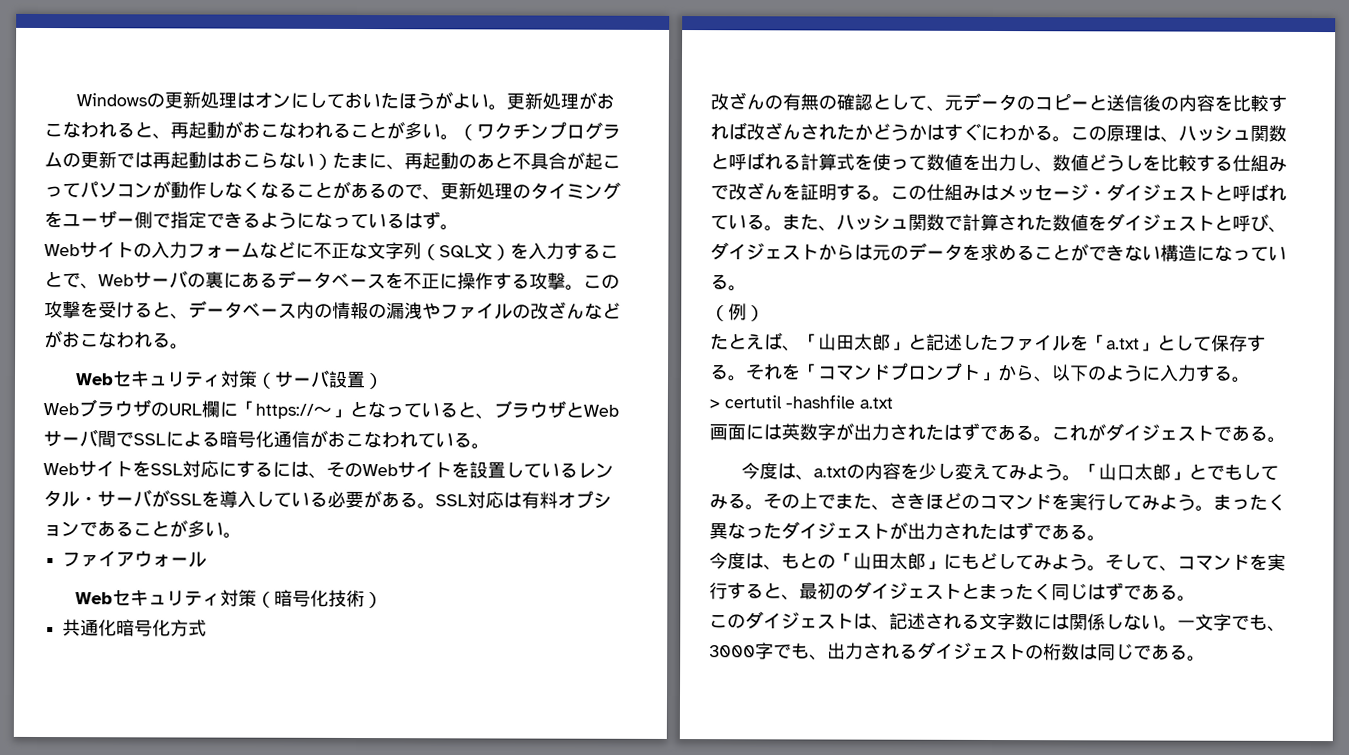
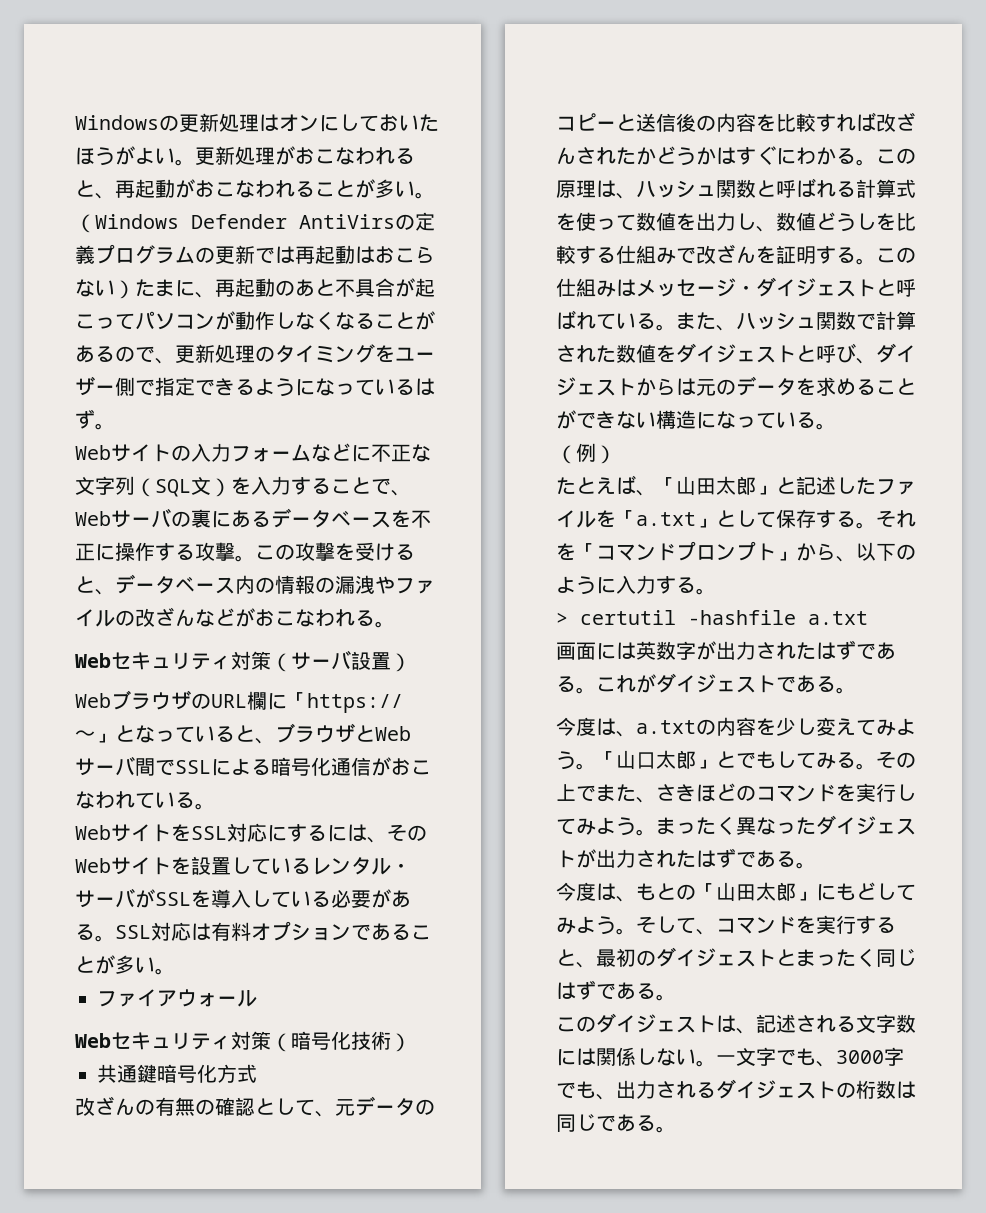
- （ワクチンプログラムの更新では再起動はおこらない）たまに、再起動のあと不具合が起こってパソコンが動作しなくなることがあるので、更新処理のタイミングをユーザー側で指定できるようになっているはず。
+ （Windows Defender AntiVirsの定義プログラムの更新では再起動はおこらない）たまに、再起動のあと不具合が起こってパソコンが動作しなくなることがあるので、更新処理のタイミングをユーザー側で指定できるようになっているはず。
- 共通化暗号化方式
+ 共通鍵暗号化方式

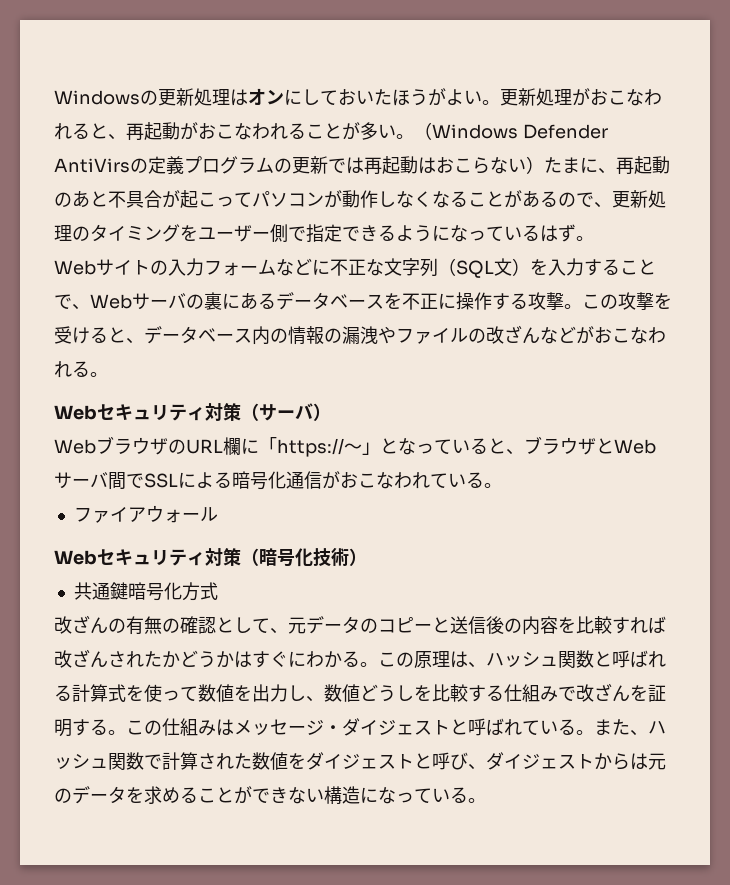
- Webセキュリティ対策（サーバ設置）
+ Webセキュリティ対策（サーバ）
- WebサイトをSSL対応にするには、そのWebサイトを設置しているレンタル・サーバがSSLを導入している必要がある。SSL対応は有料オプションであることが多い。
- （例）
- たとえば、「山田太郎」と記述したファイルを「a.txt」として保存する。それを「コマンドプロンプト」から、以下のように入力する。
- > certutil -hashfile a.txt
- 画面には英数字が出力されたはずである。これがダイジェストである。
- 今度は、a.txtの内容を少し変えてみよう。「山口太郎」とでもしてみる。その上でまた、さきほどのコマンドを実行してみよう。まったく異なったダイジェストが出力されたはずである。
- 今度は、もとの「山田太郎」にもどしてみよう。そして、コマンドを実行すると、最初のダイジェストとまったく同じはずである。
- このダイジェストは、記述される文字数には関係しない。一文字でも、3000字でも、出力されるダイジェストの桁数は同じである。

